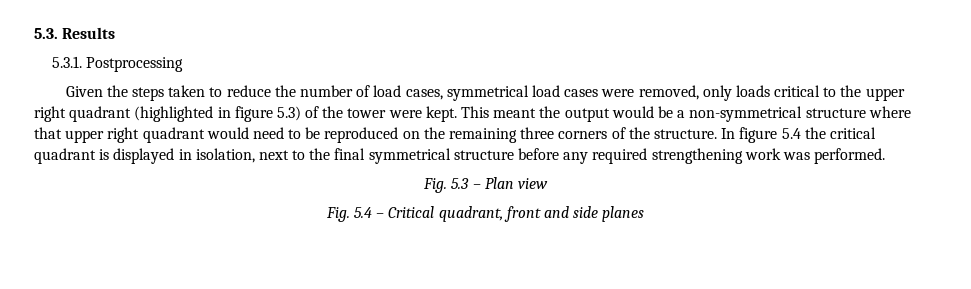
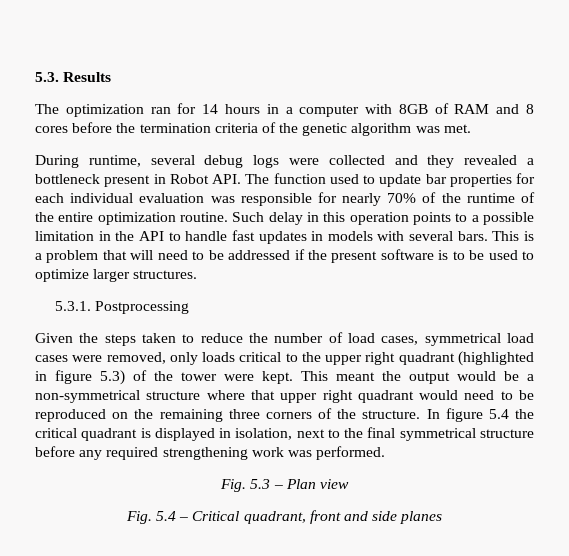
+ The optimization ran for 14 hours in a computer with 8GB of RAM and 8 cores before the termination criteria of the genetic algorithm was met.
+ During runtime, several debug logs were collected and they revealed a bottleneck present in Robot API. The function used to update bar properties for each individual evaluation was responsible for nearly 70% of the runtime of the entire optimization routine. Such delay in this operation points to a possible limitation in the API to handle fast updates in models with several bars. This is a problem that will need to be addressed if the present software is to be used to optimize larger structures.

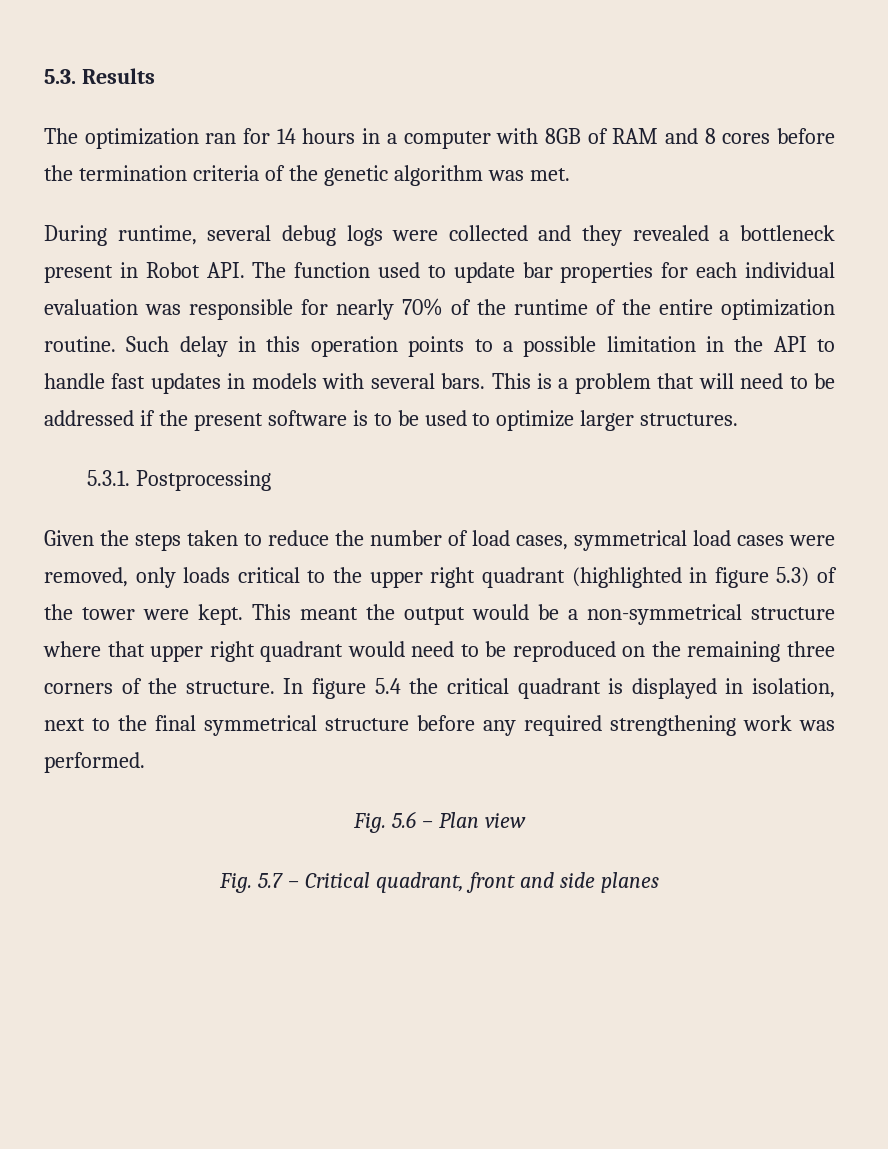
- Fig. 5.3 – Plan view
+ Fig. 5.6 – Plan view
- Fig. 5.4 – Critical quadrant, front and side planes
+ Fig. 5.7 – Critical quadrant, front and side planes

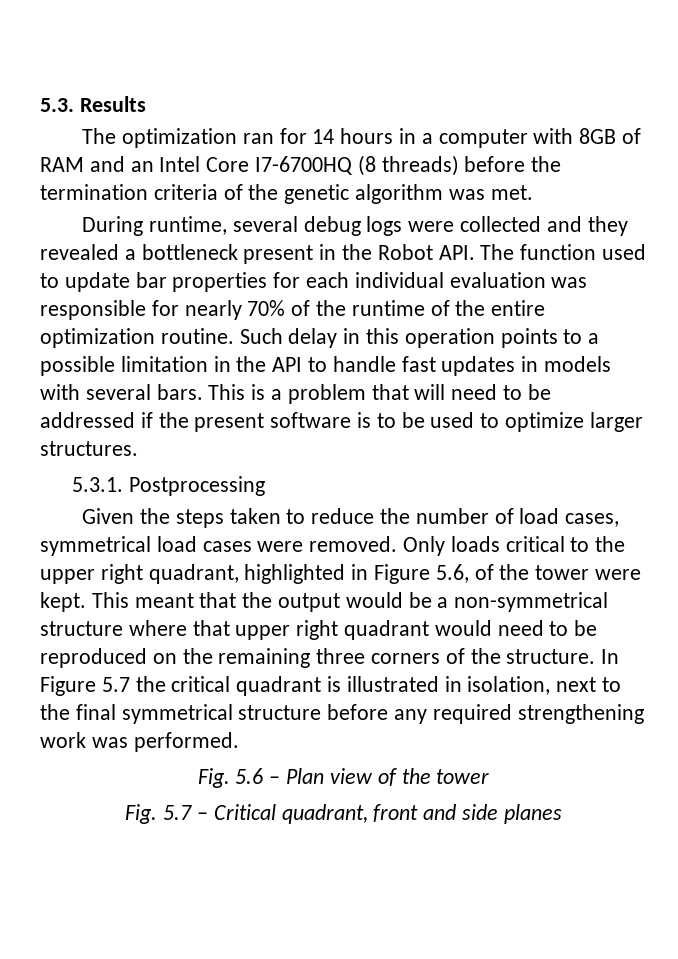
- The optimization ran for 14 hours in a computer with 8GB of RAM and 8 cores before the termination criteria of the genetic algorithm was met.
+ The optimization ran for 14 hours in a computer with 8GB of RAM and an Intel Core I7-6700HQ (8 threads) before the termination criteria of the genetic algorithm was met.
- During runtime, several debug logs were collected and they revealed a bottleneck present in Robot API. The function used to update bar properties for each individual evaluation was responsible for nearly 70% of the runtime of the entire optimization routine.
+ During runtime, several debug logs were collected and they revealed a bottleneck present in the Robot API. The function used to update bar properties for each individual evaluation was responsible for nearly 70% of the runtime of the entire optimization routine.
- Given the steps taken to reduce the number of load cases, symmetrical load cases were removed, only loads critical to the upper right quadrant (highlighted in figure 5.3) of the tower were kept.
+ Given the steps taken to reduce the number of load cases, symmetrical load cases were removed. Only loads critical to the upper right quadrant, highlighted in Figure 5.6, of the tower were kept.
- This meant the output would be a non-symmetrical structure where that upper right quadrant would need to be reproduced on the remaining three corners of the structure.
+ This meant that the output would be a non-symmetrical structure where that upper right quadrant would need to be reproduced on the remaining three corners of the structure.
- In figure 5.4 the critical quadrant is displayed in isolation, next to the final symmetrical structure before any required strengthening work was performed.
+ In Figure 5.7 the critical quadrant is illustrated in isolation, next to the final symmetrical structure before any required strengthening work was performed.
- Fig. 5.6 – Plan view
+ Fig. 5.6 – Plan view of the tower

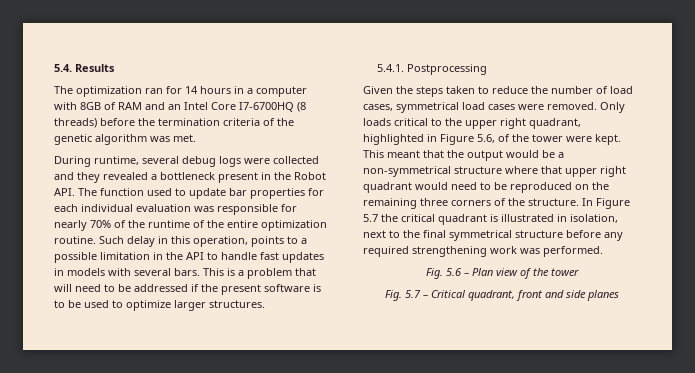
- 5.3. Results
+ 5.4. Results
- Such delay in this operation points to a possible limitation in the API to handle fast updates in models with several bars.
+ Such delay in this operation, points to a possible limitation in the API to handle fast updates in models with several bars.
- 5.3.1. Postprocessing
+ 5.4.1. Postprocessing

